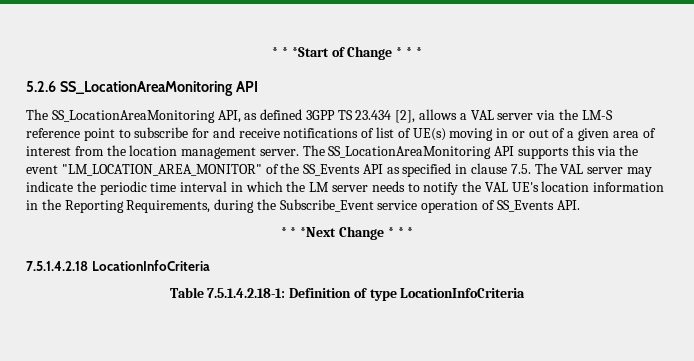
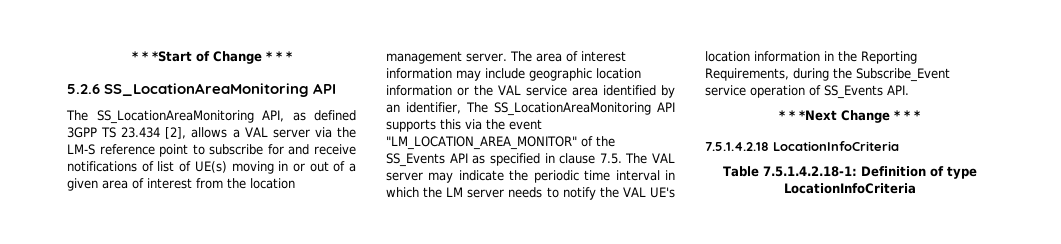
- The SS_LocationAreaMonitoring API supports this via the event "LM_LOCATION_AREA_MONITOR" of the SS_Events API as specified in clause 7.5. The VAL server may indicate the periodic time interval in which the LM server needs to notify the VAL UE's location information in the Reporting Requirements, during the Subscribe_Event service operation of SS_Events API.
+ The area of interest information may include geographic location information or the VAL service area identified by an identifier, The SS_LocationAreaMonitoring API supports this via the event "LM_LOCATION_AREA_MONITOR" of the SS_Events API as specified in clause 7.5. The VAL server may indicate the periodic time interval in which the LM server needs to notify the VAL UE's location information in the Reporting Requirements, during the Subscribe_Event service operation of SS_Events API.

